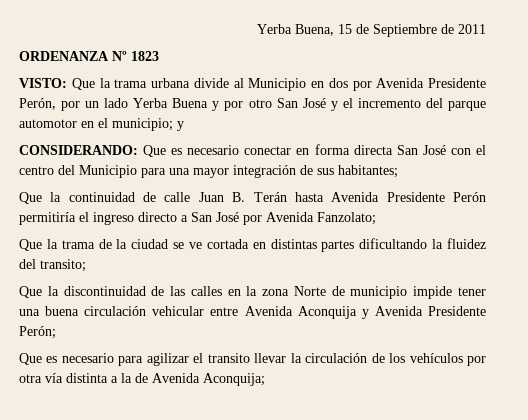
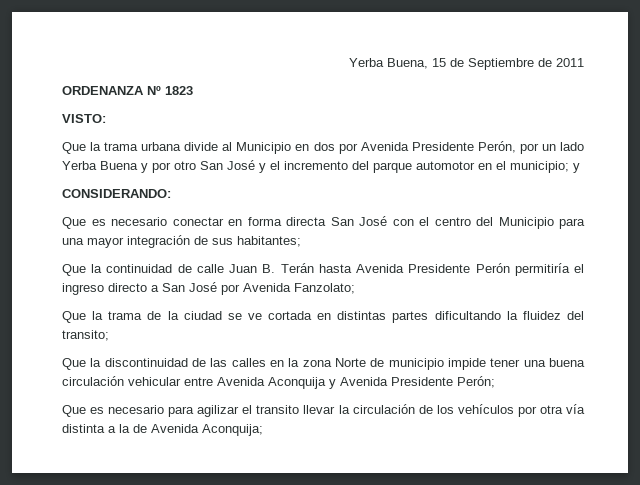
- VISTO: Que la trama urbana divide al Municipio en dos por Avenida Presidente Perón, por un lado Yerba Buena y por otro San José y el incremento del parque automotor en el municipio; y
+ VISTO:
+ Que la trama urbana divide al Municipio en dos por Avenida Presidente Perón, por un lado Yerba Buena y por otro San José y el incremento del parque automotor en el municipio; y
- CONSIDERANDO: Que es necesario conectar en forma directa San José con el centro del Municipio para una mayor integración de sus habitantes;
+ CONSIDERANDO:
+ Que es necesario conectar en forma directa San José con el centro del Municipio para una mayor integración de sus habitantes;

